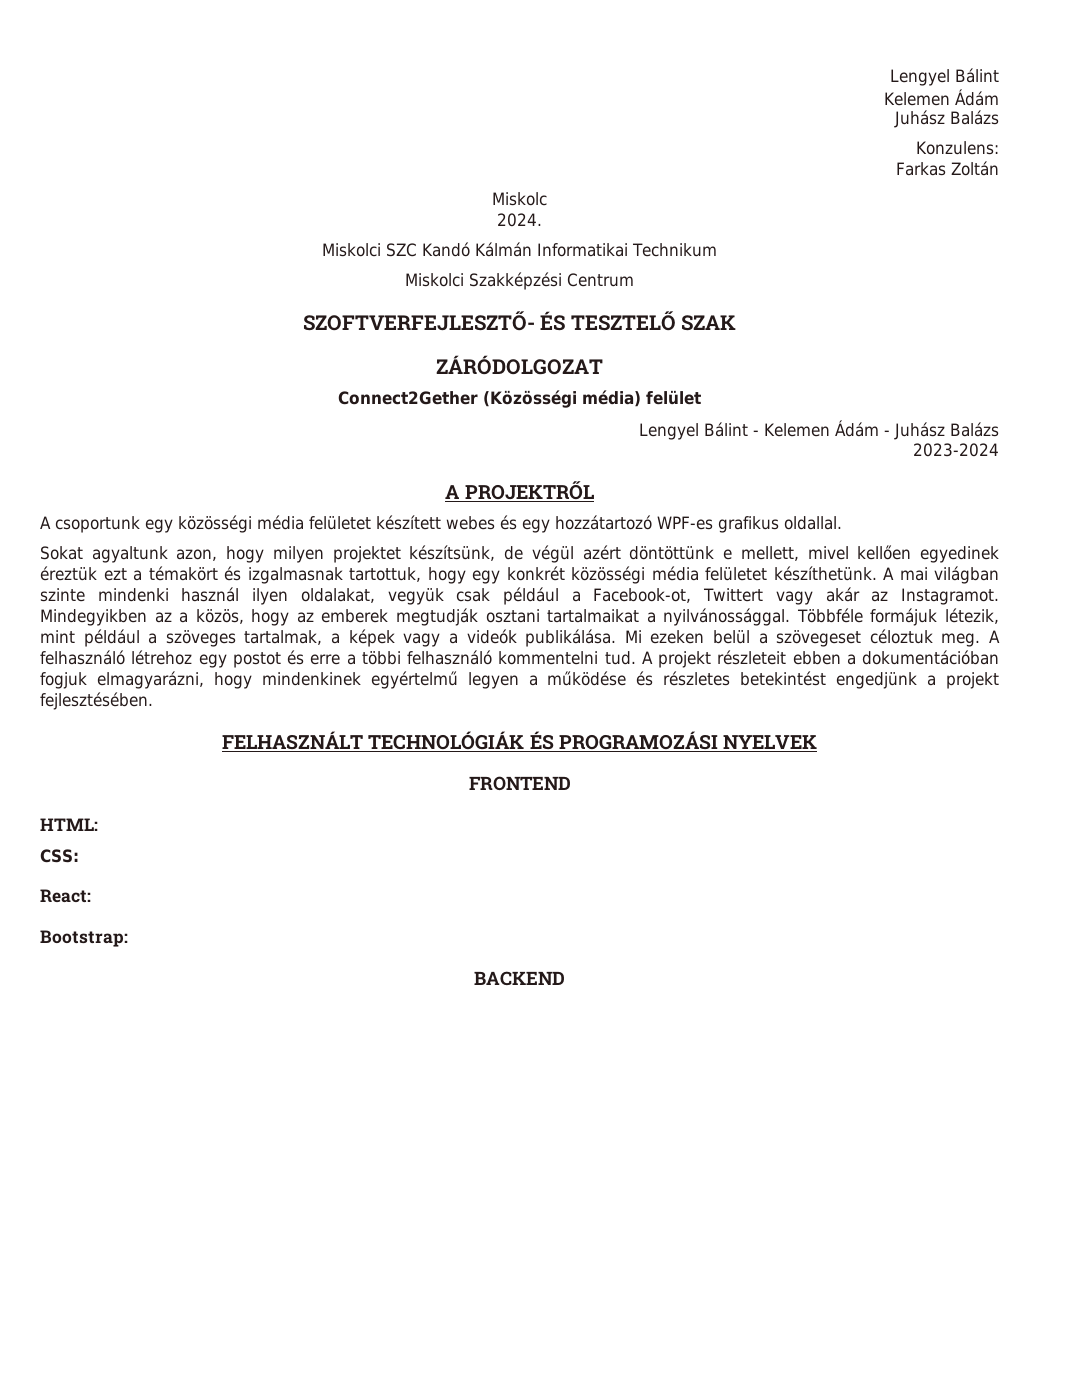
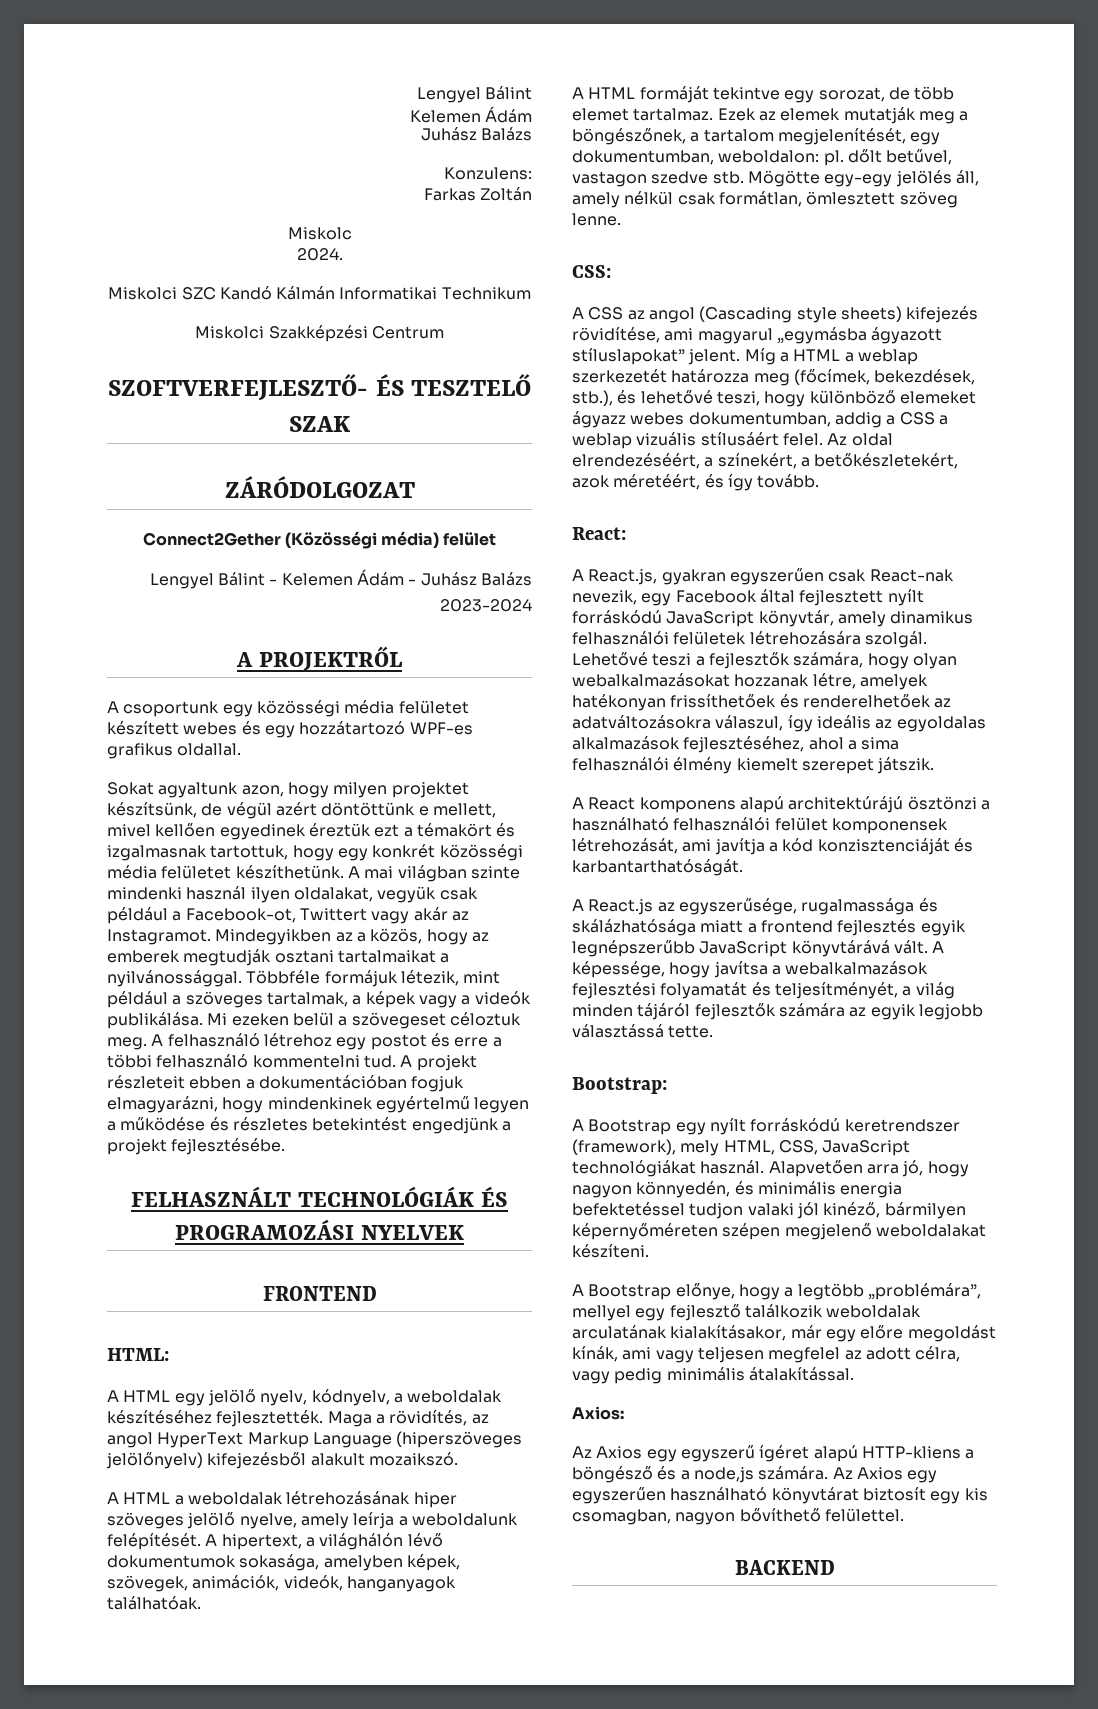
- A projekt részleteit ebben a dokumentációban fogjuk elmagyarázni, hogy mindenkinek egyértelmű legyen a működése és részletes betekintést engedjünk a projekt fejlesztésében.
+ A projekt részleteit ebben a dokumentációban fogjuk elmagyarázni, hogy mindenkinek egyértelmű legyen a működése és részletes betekintést engedjünk a projekt fejlesztésébe.
+ A HTML egy jelölő nyelv, kódnyelv, a weboldalak készítéséhez fejlesztették. Maga a rövidítés, az angol HyperText Markup Language (hiperszöveges jelölőnyelv) kifejezésből alakult mozaikszó.
+ A HTML a weboldalak létrehozásának hiper szöveges jelölő nyelve, amely leírja a weboldalunk felépítését. A hipertext, a világhálón lévő dokumentumok sokasága, amelyben képek, szövegek, animációk, videók, hanganyagok találhatóak.
+ A HTML formáját tekintve egy sorozat, de több elemet tartalmaz. Ezek az elemek mutatják meg a böngészőnek, a tartalom megjelenítését, egy dokumentumban, weboldalon: pl. dőlt betűvel, vastagon szedve stb. Mögötte egy-egy jelölés áll, amely nélkül csak formátlan, ömlesztett szöveg lenne.
  CSS:
+ A CSS az angol (Cascading style sheets) kifejezés rövidítése, ami magyarul „egymásba ágyazott stíluslapokat” jelent. Míg a HTML a weblap szerkezetét határozza meg (főcímek, bekezdések, stb.), és lehetővé teszi, hogy különböző elemeket ágyazz webes dokumentumban, addig a CSS a weblap vizuális stílusáért felel. Az oldal elrendezéséért, a színekért, a betőkészletekért, azok méretéért, és így tovább.
  React:
+ A React.js, gyakran egyszerűen csak React-nak nevezik, egy Facebook által fejlesztett nyílt forráskódú JavaScript könyvtár, amely dinamikus felhasználói felületek létrehozására szolgál. Lehetővé teszi a fejlesztők számára, hogy olyan webalkalmazásokat hozzanak létre, amelyek hatékonyan frissíthetőek és renderelhetőek az adatváltozásokra válaszul, így ideális az egyoldalas alkalmazások fejlesztéséhez, ahol a sima felhasználói élmény kiemelt szerepet játszik.
+ A React komponens alapú architektúrájú ösztönzi a használható felhasználói felület komponensek létrehozását, ami javítja a kód konzisztenciáját és karbantarthatóságát.
+ A React.js az egyszerűsége, rugalmassága és skálázhatósága miatt a frontend fejlesztés egyik legnépszerűbb JavaScript könyvtárává vált. A képessége, hogy javítsa a webalkalmazások fejlesztési folyamatát és teljesítményét, a világ minden tájáról fejlesztők számára az egyik legjobb választássá tette.
  Bootstrap:
+ A Bootstrap egy nyílt forráskódú keretrendszer (framework), mely HTML, CSS, JavaScript technológiákat használ. Alapvetően arra jó, hogy nagyon könnyedén, és minimális energia befektetéssel tudjon valaki jól kinéző, bármilyen képernyőméreten szépen megjelenő weboldalakat készíteni.
+ A Bootstrap előnye, hogy a legtöbb „problémára”, mellyel egy fejlesztő találkozik weboldalak arculatának kialakításakor, már egy előre megoldást kínák, ami vagy teljesen megfelel az adott célra, vagy pedig minimális átalakítással.
+ Axios:
+ Az Axios egy egyszerű ígéret alapú HTTP-kliens a böngésző és a node,js számára. Az Axios egy egyszerűen használható könyvtárat biztosít egy kis csomagban, nagyon bővíthető felülettel.

